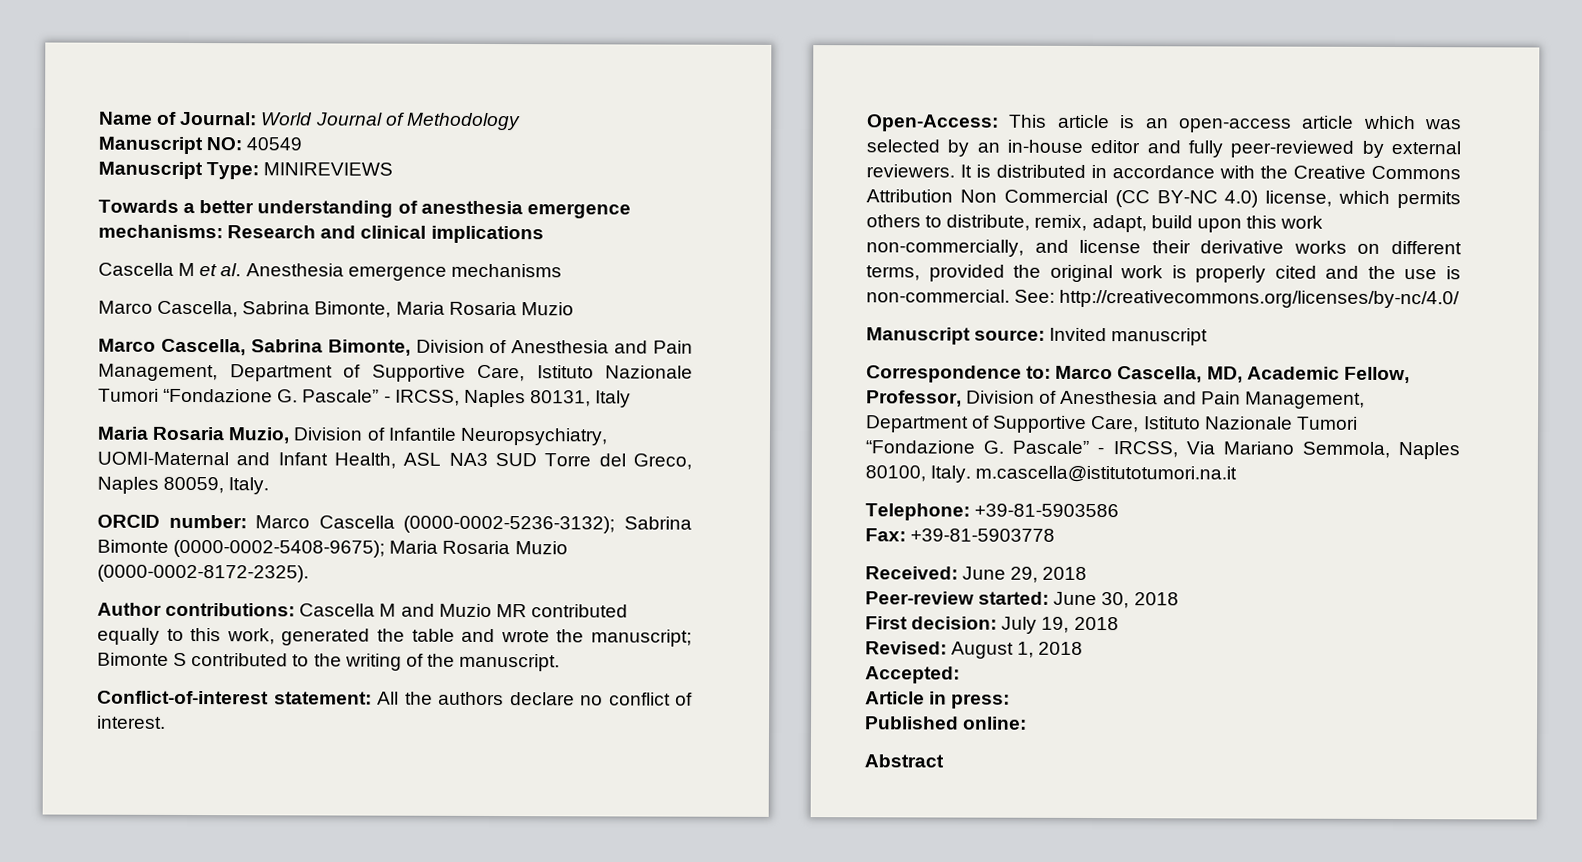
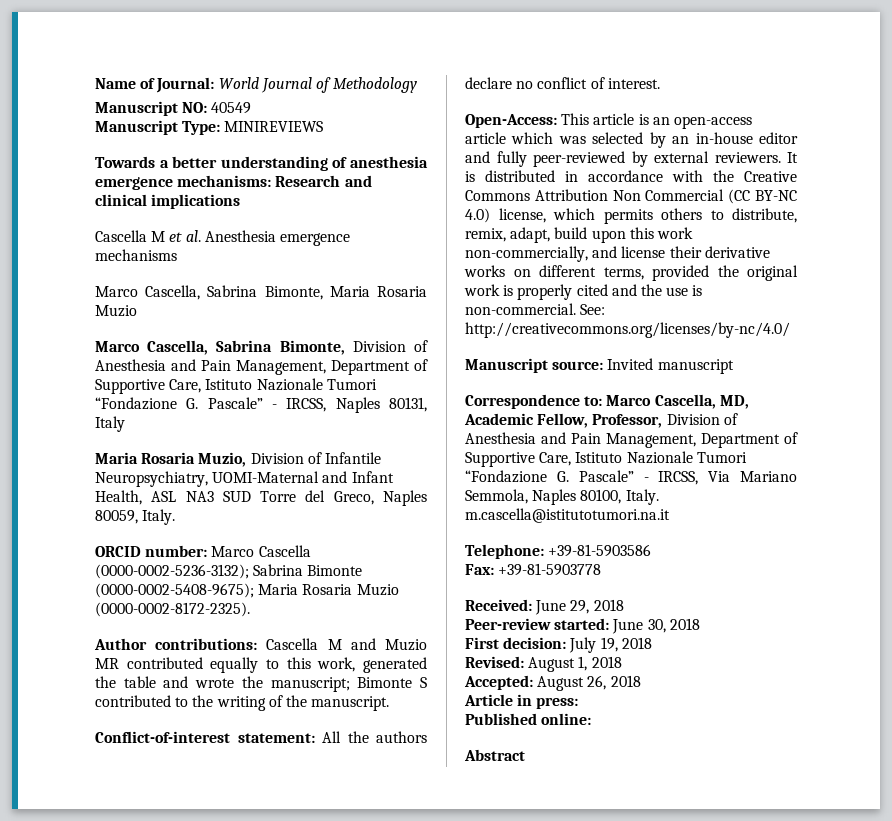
- Accepted:
+ Accepted: August 26, 2018

